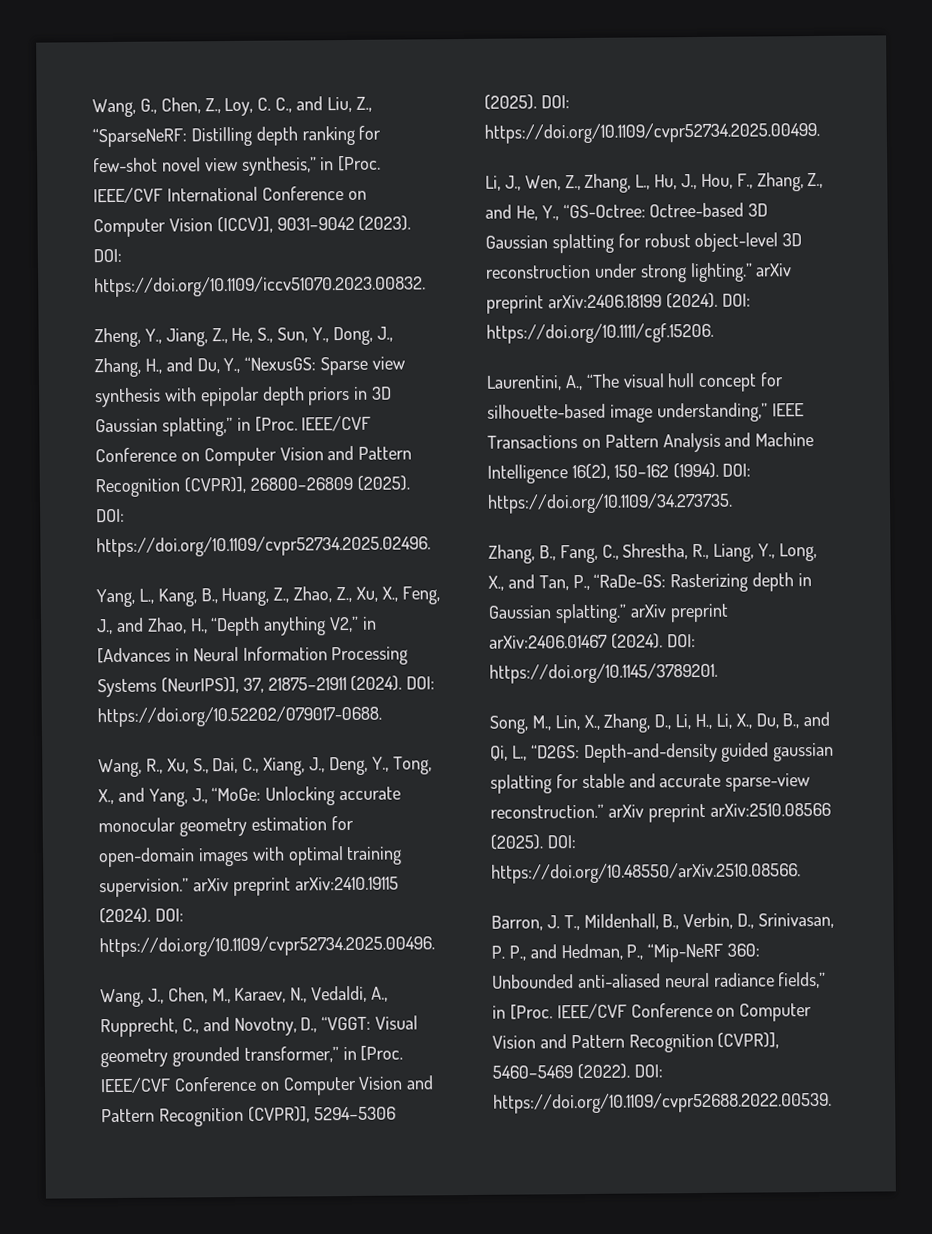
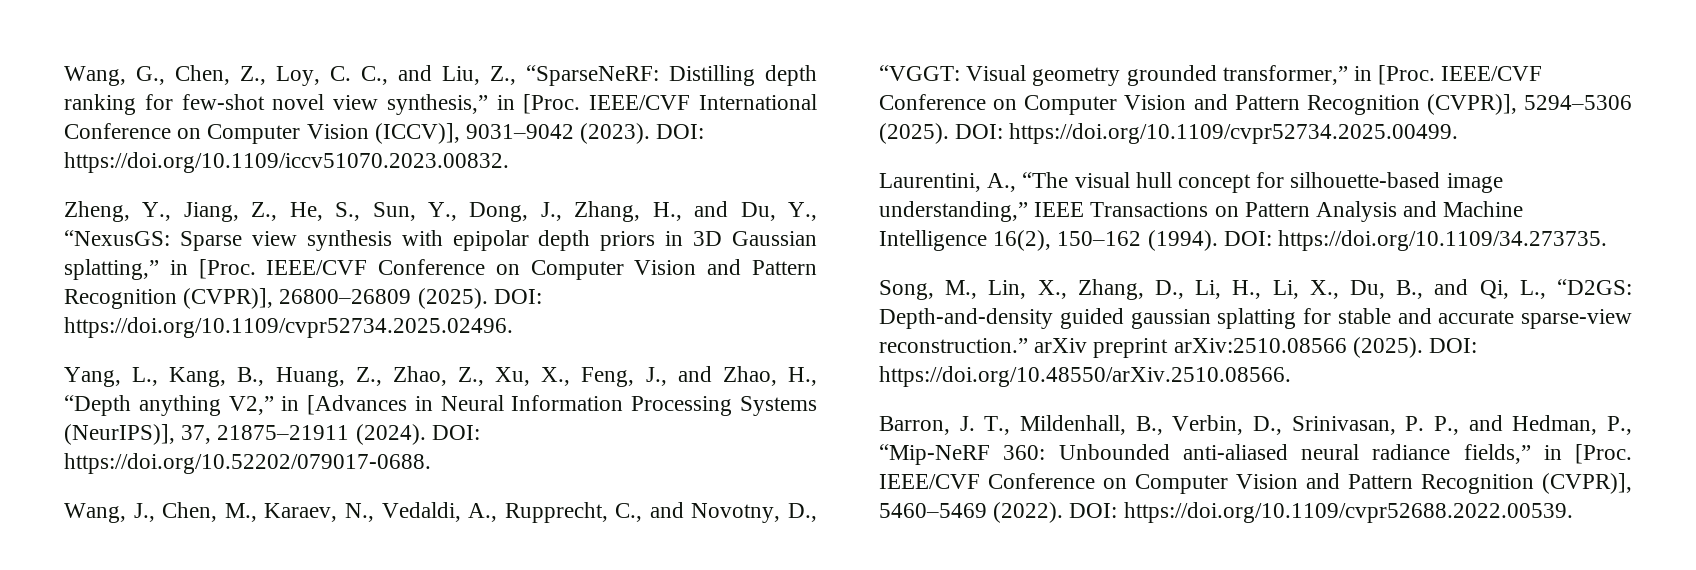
- Wang, R., Xu, S., Dai, C., Xiang, J., Deng, Y., Tong, X., and Yang, J., “MoGe: Unlocking accurate monocular geometry estimation for open-domain images with optimal training supervision.” arXiv preprint arXiv:2410.19115 (2024). DOI: https://doi.org/10.1109/cvpr52734.2025.00496.
- Li, J., Wen, Z., Zhang, L., Hu, J., Hou, F., Zhang, Z., and He, Y., “GS-Octree: Octree-based 3D Gaussian splatting for robust object-level 3D reconstruction under strong lighting.” arXiv preprint arXiv:2406.18199 (2024). DOI: https://doi.org/10.1111/cgf.15206.
- Zhang, B., Fang, C., Shrestha, R., Liang, Y., Long, X., and Tan, P., “RaDe-GS: Rasterizing depth in Gaussian splatting.” arXiv preprint arXiv:2406.01467 (2024). DOI: https://doi.org/10.1145/3789201.

